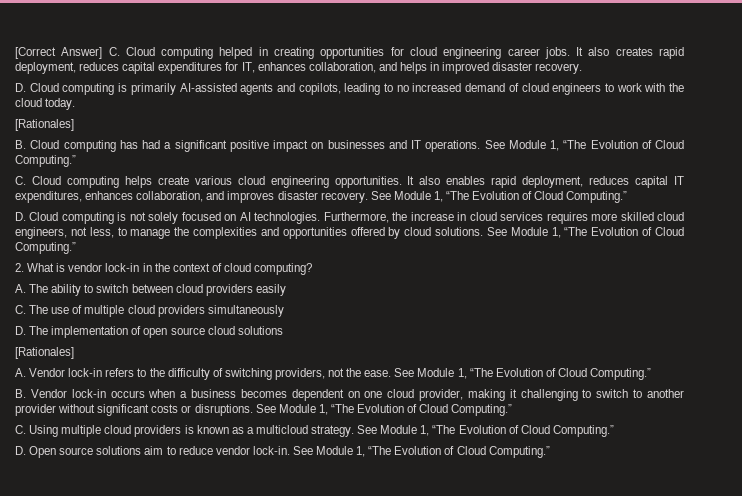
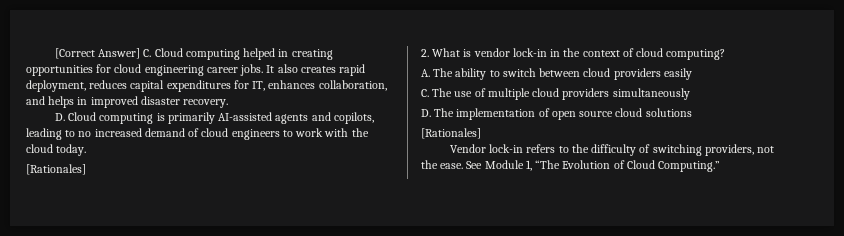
- B. Cloud computing has had a significant positive impact on businesses and IT operations. See Module 1, “The Evolution of Cloud Computing.”
- C. Cloud computing helps create various cloud engineering opportunities. It also enables rapid deployment, reduces capital IT expenditures, enhances collaboration, and improves disaster recovery. See Module 1, “The Evolution of Cloud Computing.”
- D. Cloud computing is not solely focused on AI technologies. Furthermore, the increase in cloud services requires more skilled cloud engineers, not less, to manage the complexities and opportunities offered by cloud solutions. See Module 1, “The Evolution of Cloud Computing.”
- A. Vendor lock-in refers to the difficulty of switching providers, not the ease.
+ Vendor lock-in refers to the difficulty of switching providers, not the ease.
- B. Vendor lock-in occurs when a business becomes dependent on one cloud provider, making it challenging to switch to another provider without significant costs or disruptions. See Module 1, “The Evolution of Cloud Computing.”
- C. Using multiple cloud providers is known as a multicloud strategy. See Module 1, “The Evolution of Cloud Computing.”
- D. Open source solutions aim to reduce vendor lock-in. See Module 1, “The Evolution of Cloud Computing.”

